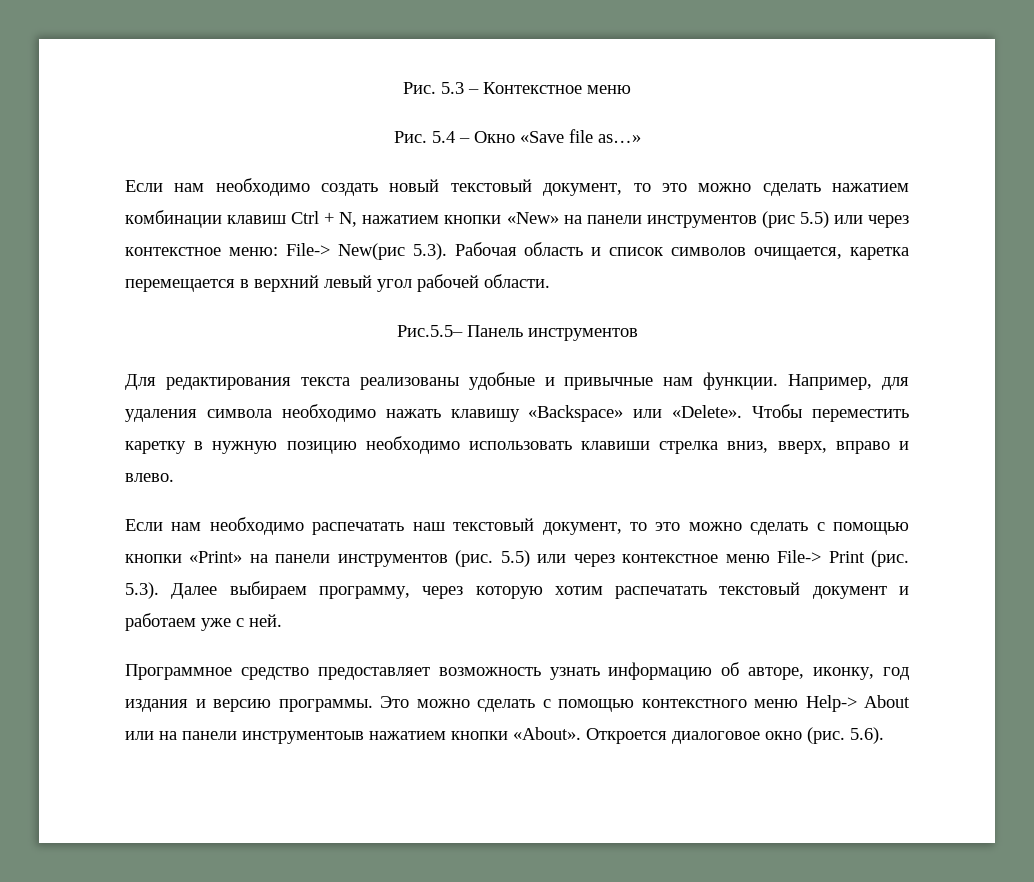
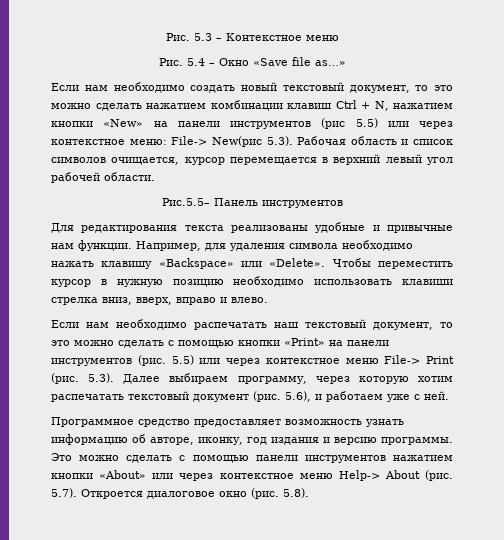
- Если нам необходимо создать новый текстовый документ, то это можно сделать нажатием комбинации клавиш Ctrl + N, нажатием кнопки «New» на панели инструментов (рис 5.5) или через контекстное меню: File-> New(рис 5.3). Рабочая область и список символов очищается, каретка перемещается в верхний левый угол рабочей области.
+ Если нам необходимо создать новый текстовый документ, то это можно сделать нажатием комбинации клавиш Ctrl + N, нажатием кнопки «New» на панели инструментов (рис 5.5) или через контекстное меню: File-> New(рис 5.3). Рабочая область и список символов очищается, курсор перемещается в верхний левый угол рабочей области.
- Чтобы переместить каретку в нужную позицию необходимо использовать клавиши стрелка вниз, вверх, вправо и влево.
+ Чтобы переместить курсор в нужную позицию необходимо использовать клавиши стрелка вниз, вверх, вправо и влево.
- 5.3). Далее выбираем программу, через которую хотим распечатать текстовый документ и работаем уже с ней.
+ 5.3). Далее выбираем программу, через которую хотим распечатать текстовый документ (рис. 5.6), и работаем уже с ней.
- Это можно сделать с помощью контекстного меню Help-> About или на панели инструментоыв нажатием кнопки «About». Откроется диалоговое окно (рис.
+ Это можно сделать с помощью панели инструментов нажатием кнопки «About» или через контекстное меню Help-> About (рис. 5.7). Откроется диалоговое окно (рис.
- 5.6).
+ 5.8).

